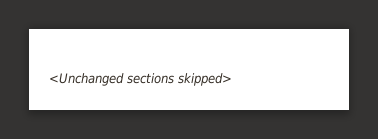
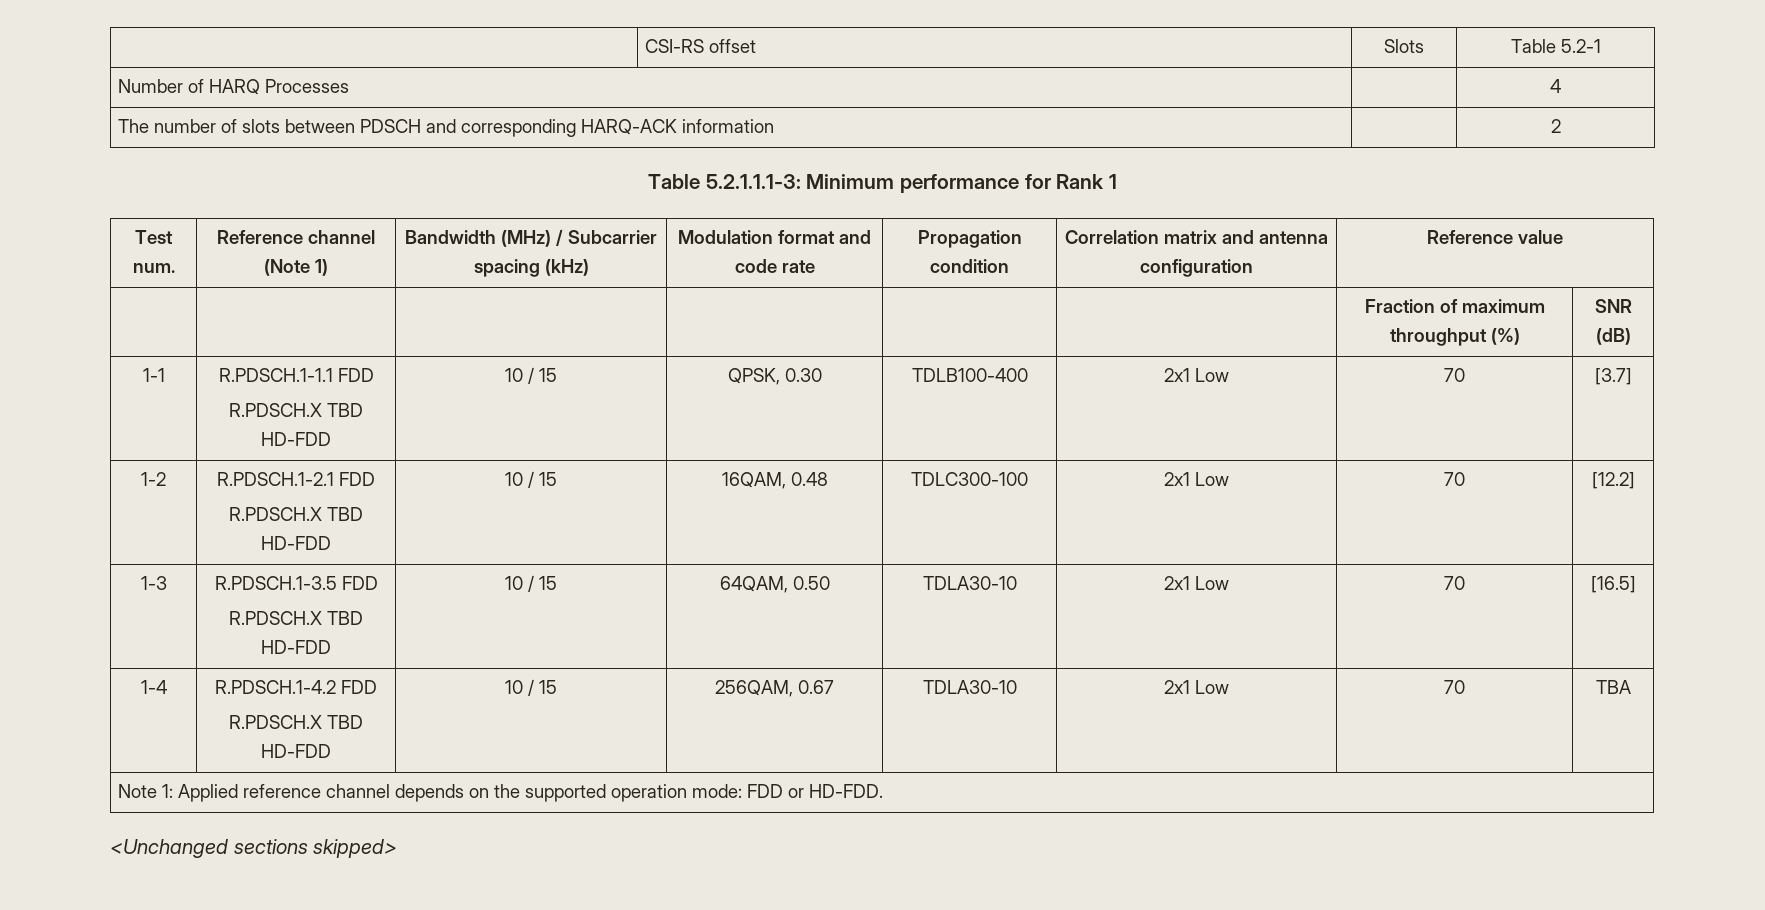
+ | CSI-RS offset | Slots | Table 5.2-1
+ Number of HARQ Processes | | 4
+ The number of slots between PDSCH and corresponding HARQ-ACK information | | 2
+ Table 5.2.1.1.1-3: Minimum performance for Rank 1
+ Test num. | Reference channel (Note 1) | Bandwidth (MHz) / Subcarrier spacing (kHz) | Modulation format and code rate | Propagation condition | Correlation matrix and antenna configuration | Reference value
+ | | | | | | Fraction of maximum throughput (%) | SNR (dB)
+ 1-1 | R.PDSCH.1-1.1 FDD
+ R.PDSCH.X TBD HD-FDD | 10 / 15 | QPSK, 0.30 | TDLB100-400 | 2x1 Low | 70 | [3.7]
+ 1-2 | R.PDSCH.1-2.1 FDD
+ R.PDSCH.X TBD HD-FDD | 10 / 15 | 16QAM, 0.48 | TDLC300-100 | 2x1 Low | 70 | [12.2]
+ 1-3 | R.PDSCH.1-3.5 FDD
+ R.PDSCH.X TBD HD-FDD | 10 / 15 | 64QAM, 0.50 | TDLA30-10 | 2x1 Low | 70 | [16.5]
+ 1-4 | R.PDSCH.1-4.2 FDD
+ R.PDSCH.X TBD HD-FDD | 10 / 15 | 256QAM, 0.67 | TDLA30-10 | 2x1 Low | 70 | TBA
+ Note 1: Applied reference channel depends on the supported operation mode: FDD or HD-FDD.

